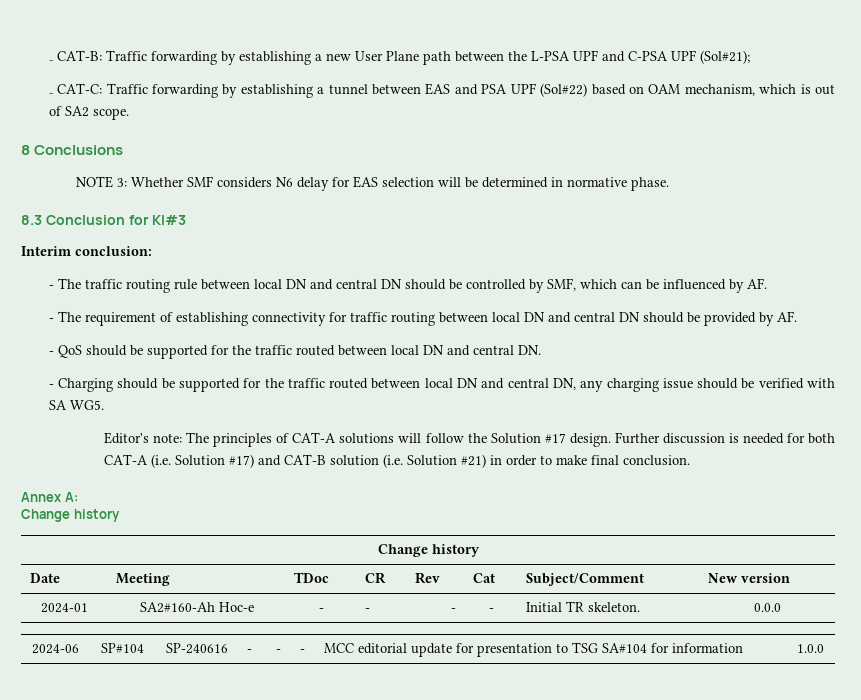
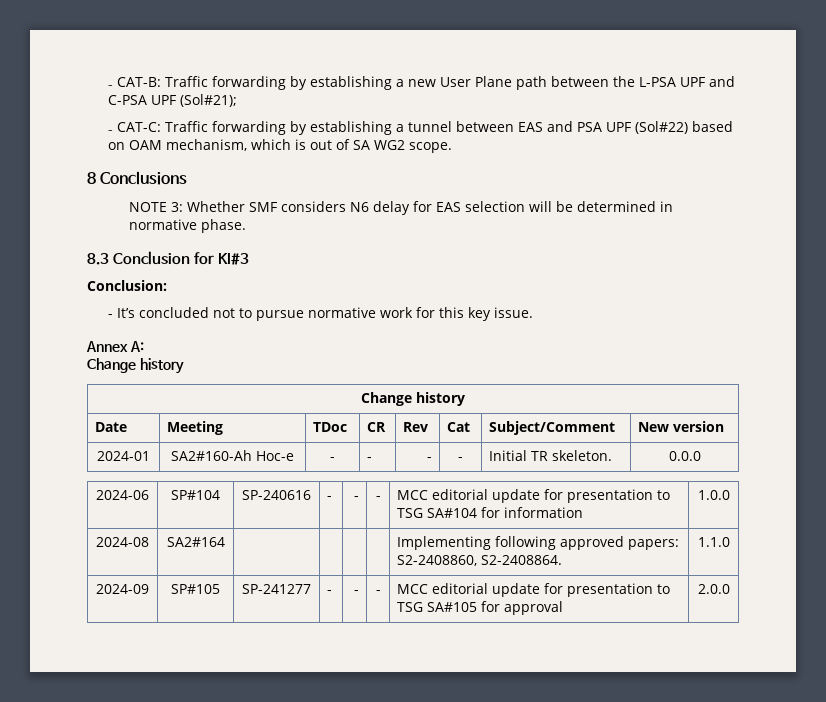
- ₋ CAT-C: Traffic forwarding by establishing a tunnel between EAS and PSA UPF (Sol#22) based on OAM mechanism, which is out of SA2 scope.
+ ₋ CAT-C: Traffic forwarding by establishing a tunnel between EAS and PSA UPF (Sol#22) based on OAM mechanism, which is out of SA WG2 scope.
- Interim conclusion:
- - The traffic routing rule between local DN and central DN should be controlled by SMF, which can be influenced by AF.
- - The requirement of establishing connectivity for traffic routing between local DN and central DN should be provided by AF.
- - QoS should be supported for the traffic routed between local DN and central DN.
- - Charging should be supported for the traffic routed between local DN and central DN, any charging issue should be verified with SA WG5.
- Editor's note: The principles of CAT-A solutions will follow the Solution #17 design. Further discussion is needed for both CAT-A (i.e. Solution #17) and CAT-B solution (i.e. Solution #21) in order to make final conclusion.
+ Conclusion:
+ - It’s concluded not to pursue normative work for this key issue.
+ 2024-08 | SA2#164 | | | | | Implementing following approved papers: S2-2408860, S2-2408864. | 1.1.0
+ 2024-09 | SP#105 | SP-241277 | - | - | - | MCC editorial update for presentation to TSG SA#105 for approval | 2.0.0

